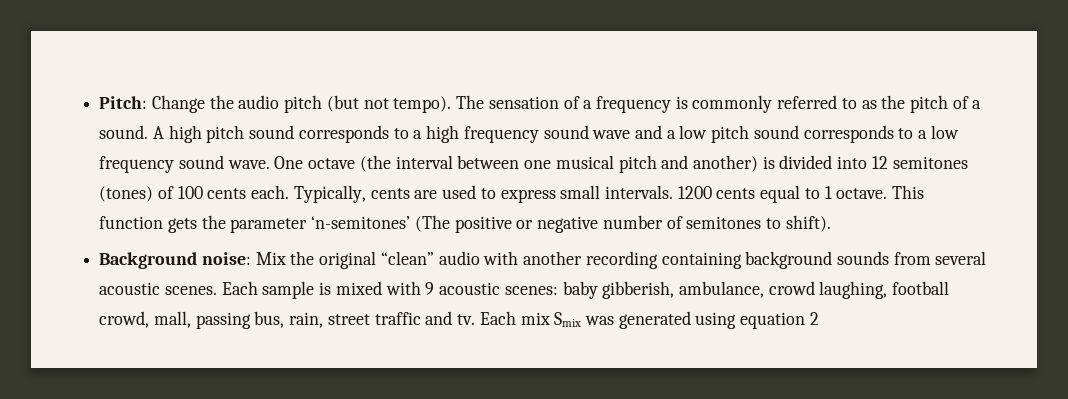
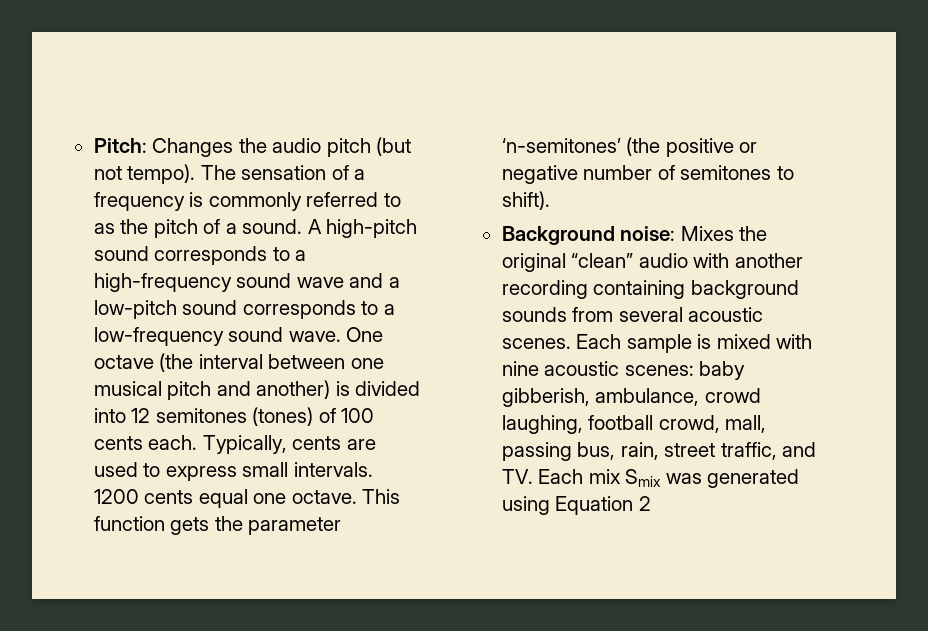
- Pitch: Change the audio pitch (but not tempo).
+ Pitch: Changes the audio pitch (but not tempo).
- A high pitch sound corresponds to a high frequency sound wave and a low pitch sound corresponds to a low frequency sound wave.
+ A high-pitch sound corresponds to a high-frequency sound wave and a low-pitch sound corresponds to a low-frequency sound wave.
- 1200 cents equal to 1 octave.
+ 1200 cents equal one octave.
- This function gets the parameter ‘n-semitones’ (The positive or negative number of semitones to shift).
+ This function gets the parameter ‘n-semitones’ (the positive or negative number of semitones to shift).
- Background noise: Mix the original “clean” audio with another recording containing background sounds from several acoustic scenes.
+ Background noise: Mixes the original “clean” audio with another recording containing background sounds from several acoustic scenes.
- Each sample is mixed with 9 acoustic scenes: baby gibberish, ambulance, crowd laughing, football crowd, mall, passing bus, rain, street traffic and tv. Each mix Smix was generated using equation 2
+ Each sample is mixed with nine acoustic scenes: baby gibberish, ambulance, crowd laughing, football crowd, mall, passing bus, rain, street traffic, and TV. Each mix Smix was generated using Equation 2

